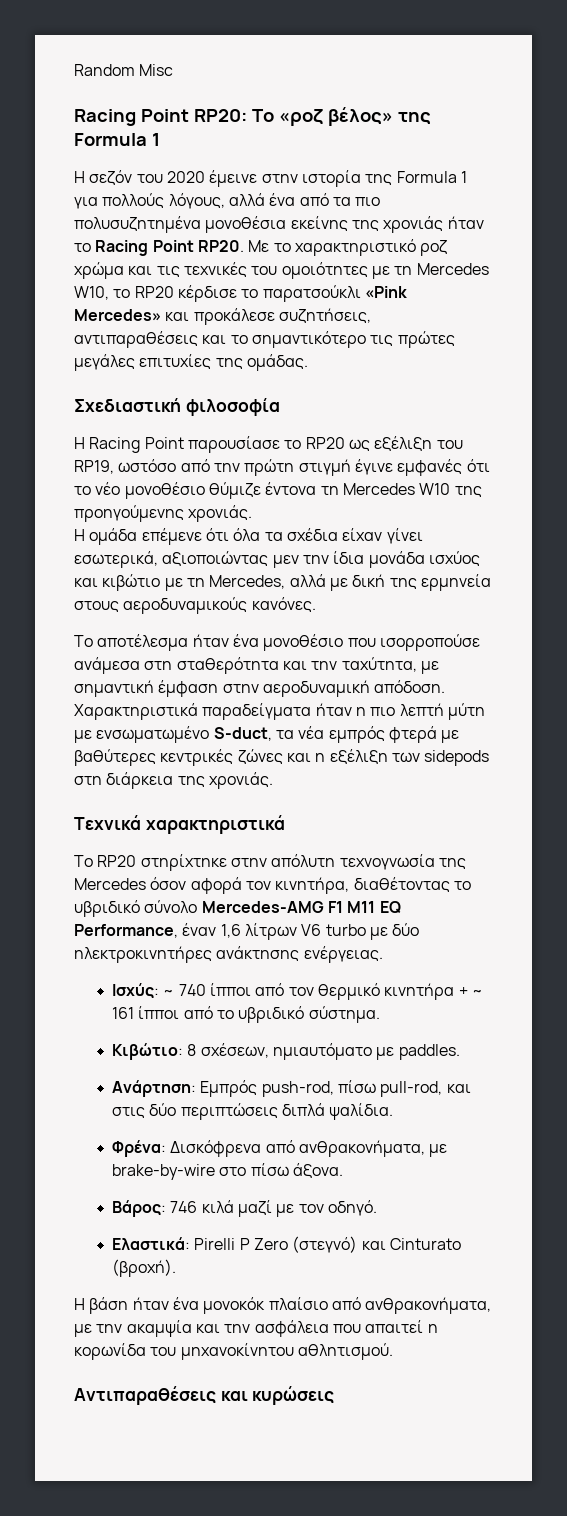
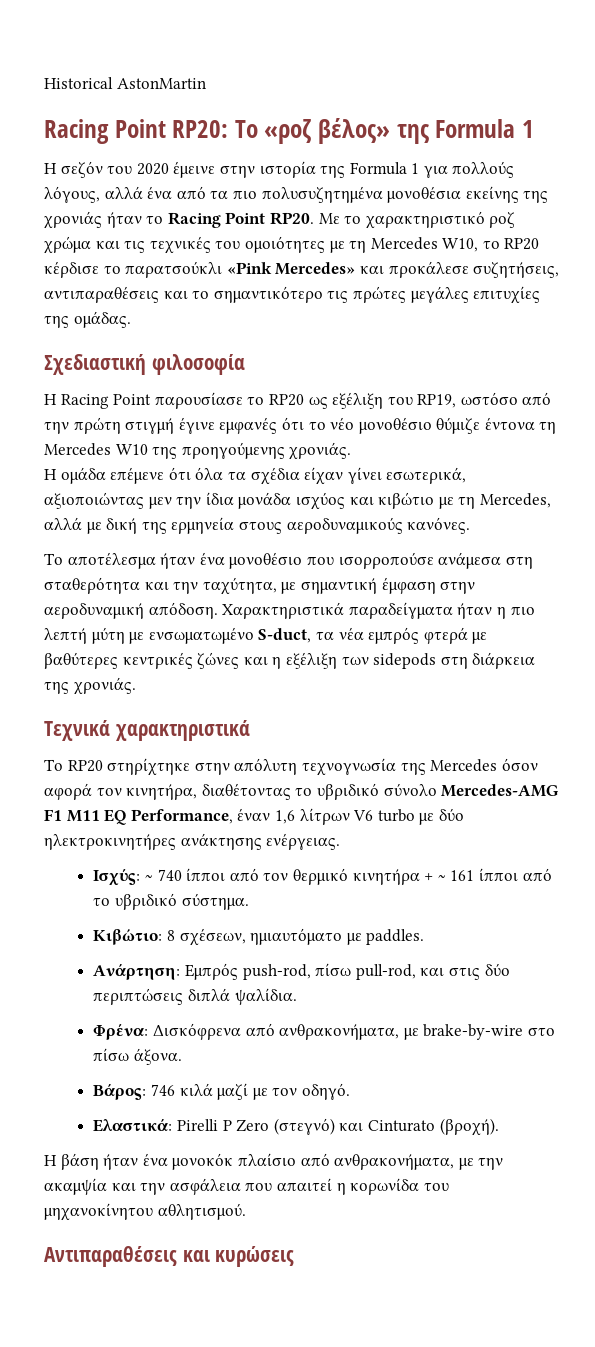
- Random Misc
+ Historical AstonMartin

